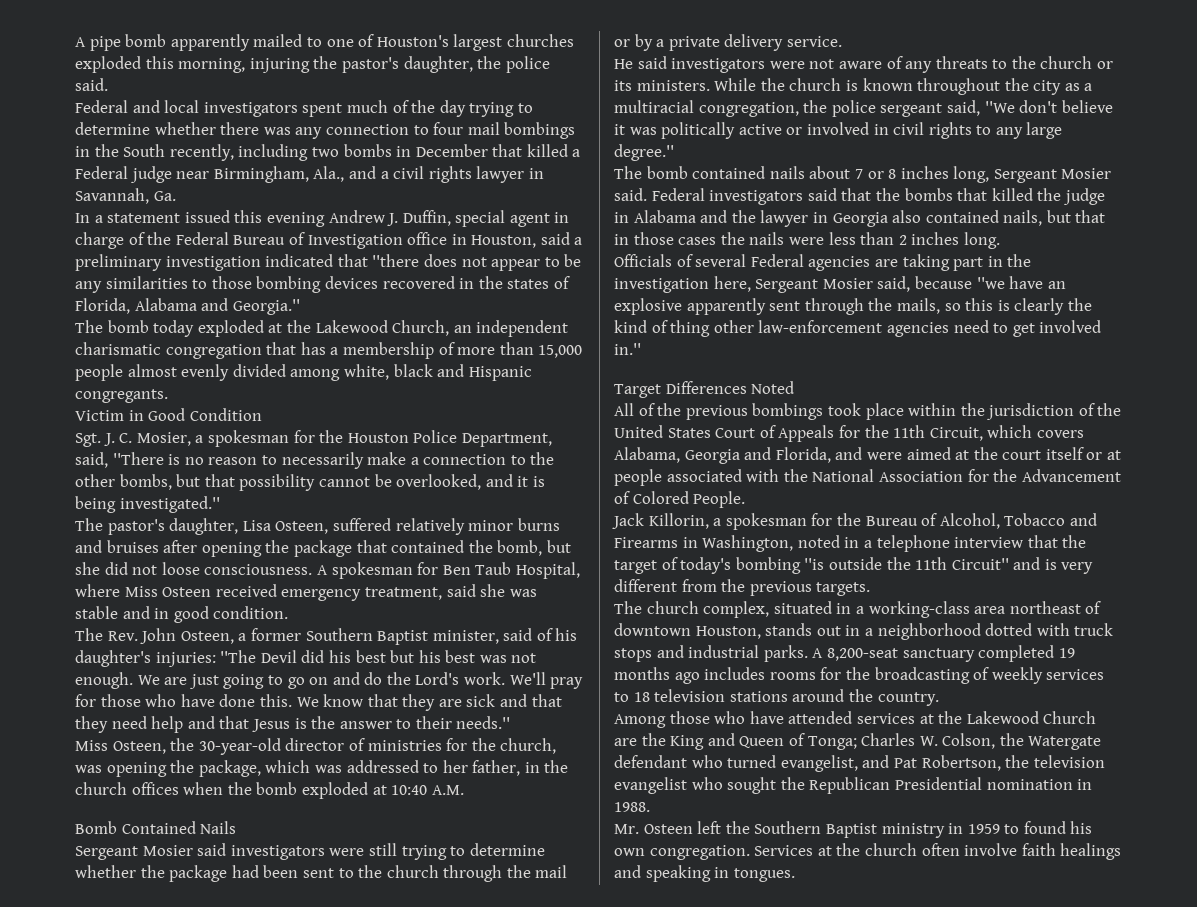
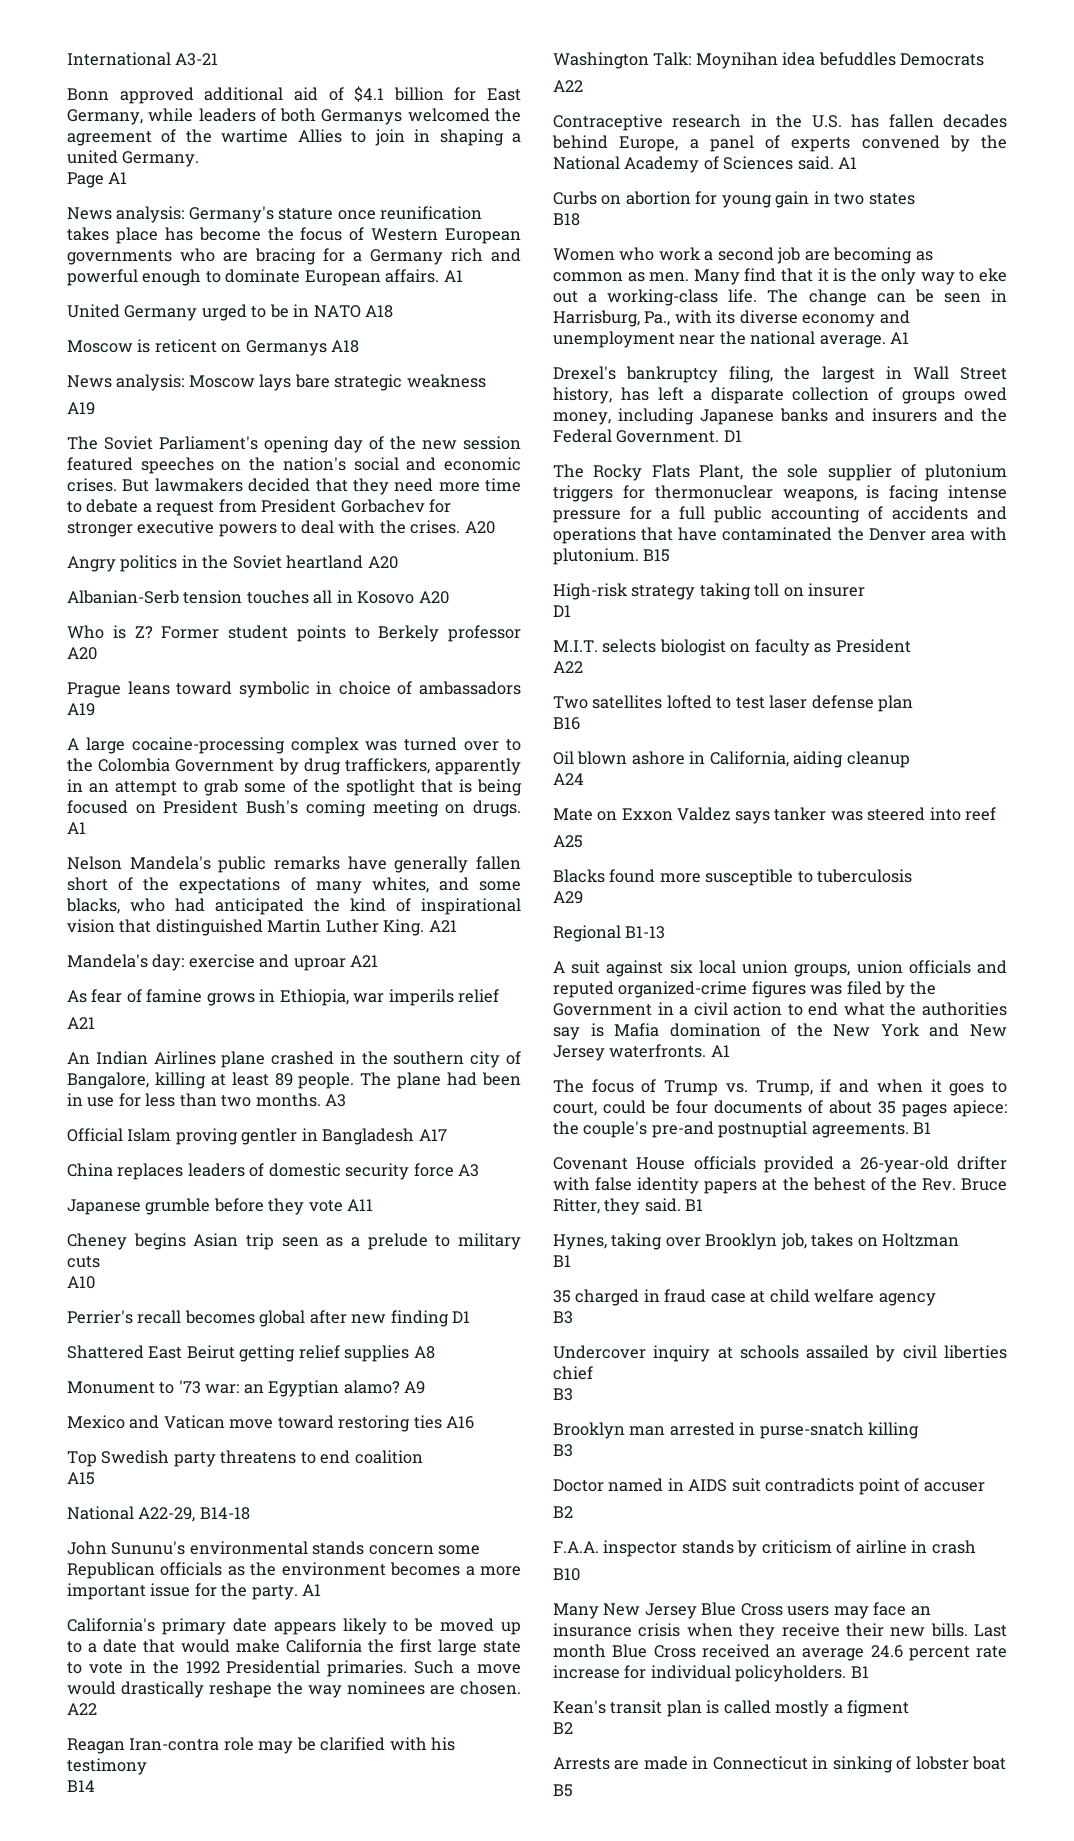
- A pipe bomb apparently mailed to one of Houston's largest churches exploded this morning, injuring the pastor's daughter, the police said.
- Federal and local investigators spent much of the day trying to determine whether there was any connection to four mail bombings in the South recently, including two bombs in December that killed a Federal judge near Birmingham, Ala., and a civil rights lawyer in Savannah, Ga.
- In a statement issued this evening Andrew J. Duffin, special agent in charge of the Federal Bureau of Investigation office in Houston, said a preliminary investigation indicated that ''there does not appear to be any similarities to those bombing devices recovered in the states of Florida, Alabama and Georgia.''
- The bomb today exploded at the Lakewood Church, an independent charismatic congregation that has a membership of more than 15,000 people almost evenly divided among white, black and Hispanic congregants.
- Victim in Good Condition
- Sgt. J. C. Mosier, a spokesman for the Houston Police Department, said, ''There is no reason to necessarily make a connection to the other bombs, but that possibility cannot be overlooked, and it is being investigated.''
- The pastor's daughter, Lisa Osteen, suffered relatively minor burns and bruises after opening the package that contained the bomb, but she did not loose consciousness. A spokesman for Ben Taub Hospital, where Miss Osteen received emergency treatment, said she was stable and in good condition.
- The Rev. John Osteen, a former Southern Baptist minister, said of his daughter's injuries: ''The Devil did his best but his best was not enough. We are just going to go on and do the Lord's work. We'll pray for those who have done this. We know that they are sick and that they need help and that Jesus is the answer to their needs.''
- Miss Osteen, the 30-year-old director of ministries for the church, was opening the package, which was addressed to her father, in the church offices when the bomb exploded at 10:40 A.M.
- Bomb Contained Nails
- Sergeant Mosier said investigators were still trying to determine whether the package had been sent to the church through the mail or by a private delivery service.
- He said investigators were not aware of any threats to the church or its ministers. While the church is known throughout the city as a multiracial congregation, the police sergeant said, ''We don't believe it was politically active or involved in civil rights to any large degree.''
- The bomb contained nails about 7 or 8 inches long, Sergeant Mosier said. Federal investigators said that the bombs that killed the judge in Alabama and the lawyer in Georgia also contained nails, but that in those cases the nails were less than 2 inches long.
- Officials of several Federal agencies are taking part in the investigation here, Sergeant Mosier said, because ''we have an explosive apparently sent through the mails, so this is clearly the kind of thing other law-enforcement agencies need to get involved in.''
- Target Differences Noted
- All of the previous bombings took place within the jurisdiction of the United States Court of Appeals for the 11th Circuit, which covers Alabama, Georgia and Florida, and were aimed at the court itself or at people associated with the National Association for the Advancement of Colored People.
- Jack Killorin, a spokesman for the Bureau of Alcohol, Tobacco and Firearms in Washington, noted in a telephone interview that the target of today's bombing ''is outside the 11th Circuit'' and is very different from the previous targets.
- The church complex, situated in a working-class area northeast of downtown Houston, stands out in a neighborhood dotted with truck stops and industrial parks. A 8,200-seat sanctuary completed 19 months ago includes rooms for the broadcasting of weekly services to 18 television stations around the country.
- Among those who have attended services at the Lakewood Church are the King and Queen of Tonga; Charles W. Colson, the Watergate defendant who turned evangelist, and Pat Robertson, the television evangelist who sought the Republican Presidential nomination in 1988.
- Mr. Osteen left the Southern Baptist ministry in 1959 to found his own congregation. Services at the church often involve faith healings and speaking in tongues.
+ International A3-21
+ Bonn approved additional aid of $4.1 billion for East Germany, while leaders of both Germanys welcomed the agreement of the wartime Allies to join in shaping a united Germany.
+ Page A1
+ News analysis: Germany's stature once reunification takes place has become the focus of Western European governments who are bracing for a Germany rich and powerful enough to dominate European affairs. A1
+ United Germany urged to be in NATO A18
+ Moscow is reticent on Germanys A18
+ News analysis: Moscow lays bare strategic weakness
+ A19
+ The Soviet Parliament's opening day of the new session featured speeches on the nation's social and economic crises. But lawmakers decided that they need more time to debate a request from President Gorbachev for stronger executive powers to deal with the crises. A20
+ Angry politics in the Soviet heartland A20
+ Albanian-Serb tension touches all in Kosovo A20
+ Who is Z? Former student points to Berkely professor A20
+ Prague leans toward symbolic in choice of ambassadors A19
+ A large cocaine-processing complex was turned over to the Colombia Government by drug traffickers, apparently in an attempt to grab some of the spotlight that is being focused on President Bush's coming meeting on drugs. A1
+ Nelson Mandela's public remarks have generally fallen short of the expectations of many whites, and some blacks, who had anticipated the kind of inspirational vision that distinguished Martin Luther King. A21
+ Mandela's day: exercise and uproar A21
+ As fear of famine grows in Ethiopia, war imperils relief
+ A21
+ An Indian Airlines plane crashed in the southern city of Bangalore, killing at least 89 people. The plane had been in use for less than two months. A3
+ Official Islam proving gentler in Bangladesh A17
+ China replaces leaders of domestic security force A3
+ Japanese grumble before they vote A11
+ Cheney begins Asian trip seen as a prelude to military cuts
+ A10
+ Perrier's recall becomes global after new finding D1
+ Shattered East Beirut getting relief supplies A8
+ Monument to '73 war: an Egyptian alamo? A9
+ Mexico and Vatican move toward restoring ties A16
+ Top Swedish party threatens to end coalition
+ A15
+ National A22-29, B14-18
+ John Sununu's environmental stands concern some Republican officials as the environment becomes a more important issue for the party. A1
+ California's primary date appears likely to be moved up to a date that would make California the first large state to vote in the 1992 Presidential primaries. Such a move would drastically reshape the way nominees are chosen. A22
+ Reagan Iran-contra role may be clarified with his testimony
+ B14
+ Washington Talk: Moynihan idea befuddles Democrats
+ A22
+ Contraceptive research in the U.S. has fallen decades behind Europe, a panel of experts convened by the National Academy of Sciences said. A1
+ Curbs on abortion for young gain in two states
+ B18
+ Women who work a second job are becoming as common as men. Many find that it is the only way to eke out a working-class life. The change can be seen in Harrisburg, Pa., with its diverse economy and unemployment near the national average. A1
+ Drexel's bankruptcy filing, the largest in Wall Street history, has left a disparate collection of groups owed money, including Japanese banks and insurers and the Federal Government. D1
+ The Rocky Flats Plant, the sole supplier of plutonium triggers for thermonuclear weapons, is facing intense pressure for a full public accounting of accidents and operations that have contaminated the Denver area with plutonium. B15
+ High-risk strategy taking toll on insurer
+ D1
+ M.I.T. selects biologist on faculty as President
+ A22
+ Two satellites lofted to test laser defense plan
+ B16
+ Oil blown ashore in California, aiding cleanup
+ A24
+ Mate on Exxon Valdez says tanker was steered into reef
+ A25
+ Blacks found more susceptible to tuberculosis
+ A29
+ Regional B1-13
+ A suit against six local union groups, union officials and reputed organized-crime figures was filed by the Government in a civil action to end what the authorities say is Mafia domination of the New York and New Jersey waterfronts. A1
+ The focus of Trump vs. Trump, if and when it goes to court, could be four documents of about 35 pages apiece: the couple's pre-and postnuptial agreements. B1
+ Covenant House officials provided a 26-year-old drifter with false identity papers at the behest of the Rev. Bruce Ritter, they said. B1
+ Hynes, taking over Brooklyn job, takes on Holtzman
+ B1
+ 35 charged in fraud case at child welfare agency
+ B3
+ Undercover inquiry at schools assailed by civil liberties chief
+ B3
+ Brooklyn man arrested in purse-snatch killing
+ B3
+ Doctor named in AIDS suit contradicts point of accuser
+ B2
+ F.A.A. inspector stands by criticism of airline in crash
+ B10
+ Many New Jersey Blue Cross users may face an insurance crisis when they receive their new bills. Last month Blue Cross received an average 24.6 percent rate increase for individual policyholders. B1
+ Kean's transit plan is called mostly a figment
+ B2
+ Arrests are made in Connecticut in sinking of lobster boat
+ B5

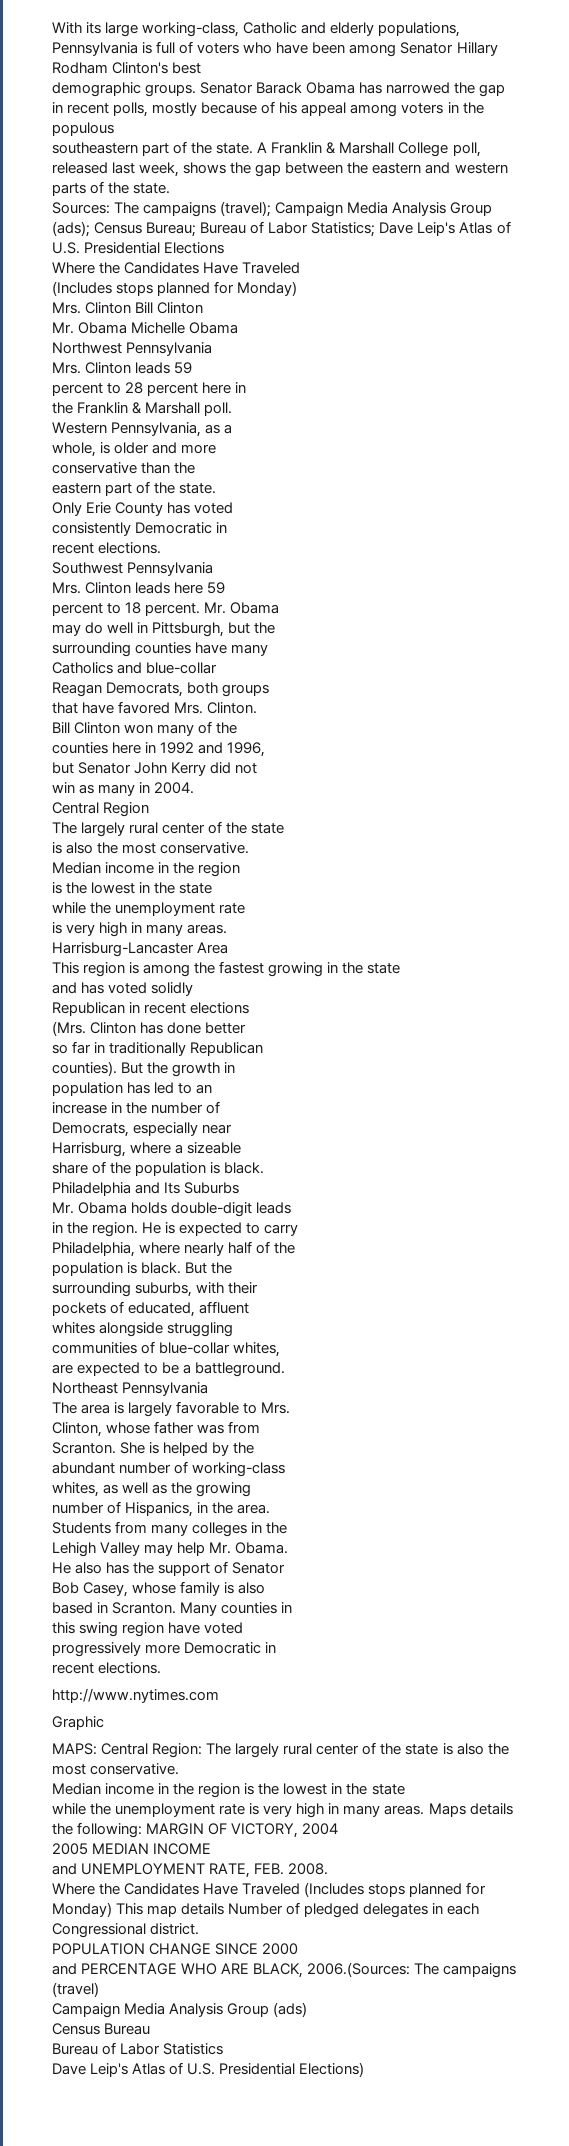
- International A3-21
- Bonn approved additional aid of $4.1 billion for East Germany, while leaders of both Germanys welcomed the agreement of the wartime Allies to join in shaping a united Germany.
- Page A1
- News analysis: Germany's stature once reunification takes place has become the focus of Western European governments who are bracing for a Germany rich and powerful enough to dominate European affairs. A1
- United Germany urged to be in NATO A18
- Moscow is reticent on Germanys A18
- News analysis: Moscow lays bare strategic weakness
- A19
- The Soviet Parliament's opening day of the new session featured speeches on the nation's social and economic crises. But lawmakers decided that they need more time to debate a request from President Gorbachev for stronger executive powers to deal with the crises. A20
- Angry politics in the Soviet heartland A20
- Albanian-Serb tension touches all in Kosovo A20
- Who is Z? Former student points to Berkely professor A20
- Prague leans toward symbolic in choice of ambassadors A19
- A large cocaine-processing complex was turned over to the Colombia Government by drug traffickers, apparently in an attempt to grab some of the spotlight that is being focused on President Bush's coming meeting on drugs. A1
- Nelson Mandela's public remarks have generally fallen short of the expectations of many whites, and some blacks, who had anticipated the kind of inspirational vision that distinguished Martin Luther King. A21
- Mandela's day: exercise and uproar A21
- As fear of famine grows in Ethiopia, war imperils relief
- A21
- An Indian Airlines plane crashed in the southern city of Bangalore, killing at least 89 people. The plane had been in use for less than two months. A3
- Official Islam proving gentler in Bangladesh A17
- China replaces leaders of domestic security force A3
- Japanese grumble before they vote A11
- Cheney begins Asian trip seen as a prelude to military cuts
- A10
- Perrier's recall becomes global after new finding D1
- Shattered East Beirut getting relief supplies A8
- Monument to '73 war: an Egyptian alamo? A9
- Mexico and Vatican move toward restoring ties A16
- Top Swedish party threatens to end coalition
- A15
- National A22-29, B14-18
- John Sununu's environmental stands concern some Republican officials as the environment becomes a more important issue for the party. A1
- California's primary date appears likely to be moved up to a date that would make California the first large state to vote in the 1992 Presidential primaries. Such a move would drastically reshape the way nominees are chosen. A22
- Reagan Iran-contra role may be clarified with his testimony
- B14
- Washington Talk: Moynihan idea befuddles Democrats
- A22
- Contraceptive research in the U.S. has fallen decades behind Europe, a panel of experts convened by the National Academy of Sciences said. A1
- Curbs on abortion for young gain in two states
- B18
- Women who work a second job are becoming as common as men. Many find that it is the only way to eke out a working-class life. The change can be seen in Harrisburg, Pa., with its diverse economy and unemployment near the national average. A1
- Drexel's bankruptcy filing, the largest in Wall Street history, has left a disparate collection of groups owed money, including Japanese banks and insurers and the Federal Government. D1
- The Rocky Flats Plant, the sole supplier of plutonium triggers for thermonuclear weapons, is facing intense pressure for a full public accounting of accidents and operations that have contaminated the Denver area with plutonium. B15
- High-risk strategy taking toll on insurer
- D1
- M.I.T. selects biologist on faculty as President
- A22
- Two satellites lofted to test laser defense plan
- B16
- Oil blown ashore in California, aiding cleanup
- A24
- Mate on Exxon Valdez says tanker was steered into reef
- A25
- Blacks found more susceptible to tuberculosis
- A29
- Regional B1-13
- A suit against six local union groups, union officials and reputed organized-crime figures was filed by the Government in a civil action to end what the authorities say is Mafia domination of the New York and New Jersey waterfronts. A1
- The focus of Trump vs. Trump, if and when it goes to court, could be four documents of about 35 pages apiece: the couple's pre-and postnuptial agreements. B1
- Covenant House officials provided a 26-year-old drifter with false identity papers at the behest of the Rev. Bruce Ritter, they said. B1
- Hynes, taking over Brooklyn job, takes on Holtzman
- B1
- 35 charged in fraud case at child welfare agency
- B3
- Undercover inquiry at schools assailed by civil liberties chief
- B3
- Brooklyn man arrested in purse-snatch killing
- B3
- Doctor named in AIDS suit contradicts point of accuser
- B2
- F.A.A. inspector stands by criticism of airline in crash
- B10
- Many New Jersey Blue Cross users may face an insurance crisis when they receive their new bills. Last month Blue Cross received an average 24.6 percent rate increase for individual policyholders. B1
- Kean's transit plan is called mostly a figment
- B2
- Arrests are made in Connecticut in sinking of lobster boat
- B5
+ With its large working-class, Catholic and elderly populations, Pennsylvania is full of voters who have been among Senator Hillary Rodham Clinton's best
+ demographic groups. Senator Barack Obama has narrowed the gap in recent polls, mostly because of his appeal among voters in the populous
+ southeastern part of the state. A Franklin & Marshall College poll, released last week, shows the gap between the eastern and western parts of the state.
+ Sources: The campaigns (travel); Campaign Media Analysis Group (ads); Census Bureau; Bureau of Labor Statistics; Dave Leip's Atlas of U.S. Presidential Elections
+ Where the Candidates Have Traveled
+ (Includes stops planned for Monday)
+ Mrs. Clinton Bill Clinton
+ Mr. Obama Michelle Obama
+ Northwest Pennsylvania
+ Mrs. Clinton leads 59
+ percent to 28 percent here in
+ the Franklin & Marshall poll.
+ Western Pennsylvania, as a
+ whole, is older and more
+ conservative than the
+ eastern part of the state.
+ Only Erie County has voted
+ consistently Democratic in
+ recent elections.
+ Southwest Pennsylvania
+ Mrs. Clinton leads here 59
+ percent to 18 percent. Mr. Obama
+ may do well in Pittsburgh, but the
+ surrounding counties have many
+ Catholics and blue-collar
+ Reagan Democrats, both groups
+ that have favored Mrs. Clinton.
+ Bill Clinton won many of the
+ counties here in 1992 and 1996,
+ but Senator John Kerry did not
+ win as many in 2004.
+ Central Region
+ The largely rural center of the state
+ is also the most conservative.
+ Median income in the region
+ is the lowest in the state
+ while the unemployment rate
+ is very high in many areas.
+ Harrisburg-Lancaster Area
+ This region is among the fastest growing in the state
+ and has voted solidly
+ Republican in recent elections
+ (Mrs. Clinton has done better
+ so far in traditionally Republican
+ counties). But the growth in
+ population has led to an
+ increase in the number of
+ Democrats, especially near
+ Harrisburg, where a sizeable
+ share of the population is black.
+ Philadelphia and Its Suburbs
+ Mr. Obama holds double-digit leads
+ in the region. He is expected to carry
+ Philadelphia, where nearly half of the
+ population is black. But the
+ surrounding suburbs, with their
+ pockets of educated, affluent
+ whites alongside struggling
+ communities of blue-collar whites,
+ are expected to be a battleground.
+ Northeast Pennsylvania
+ The area is largely favorable to Mrs.
+ Clinton, whose father was from
+ Scranton. She is helped by the
+ abundant number of working-class
+ whites, as well as the growing
+ number of Hispanics, in the area.
+ Students from many colleges in the
+ Lehigh Valley may help Mr. Obama.
+ He also has the support of Senator
+ Bob Casey, whose family is also
+ based in Scranton. Many counties in
+ this swing region have voted
+ progressively more Democratic in
+ recent elections.
+ http://www.nytimes.com
+ Graphic
+ MAPS: Central Region: The largely rural center of the state is also the most conservative.
+ Median income in the region is the lowest in the state
+ while the unemployment rate is very high in many areas. Maps details the following: MARGIN OF VICTORY, 2004
+ 2005 MEDIAN INCOME
+ and UNEMPLOYMENT RATE, FEB. 2008.
+ Where the Candidates Have Traveled (Includes stops planned for Monday) This map details Number of pledged delegates in each Congressional district.
+ POPULATION CHANGE SINCE 2000
+ and PERCENTAGE WHO ARE BLACK, 2006.(Sources: The campaigns (travel)
+ Campaign Media Analysis Group (ads)
+ Census Bureau
+ Bureau of Labor Statistics
+ Dave Leip's Atlas of U.S. Presidential Elections)

